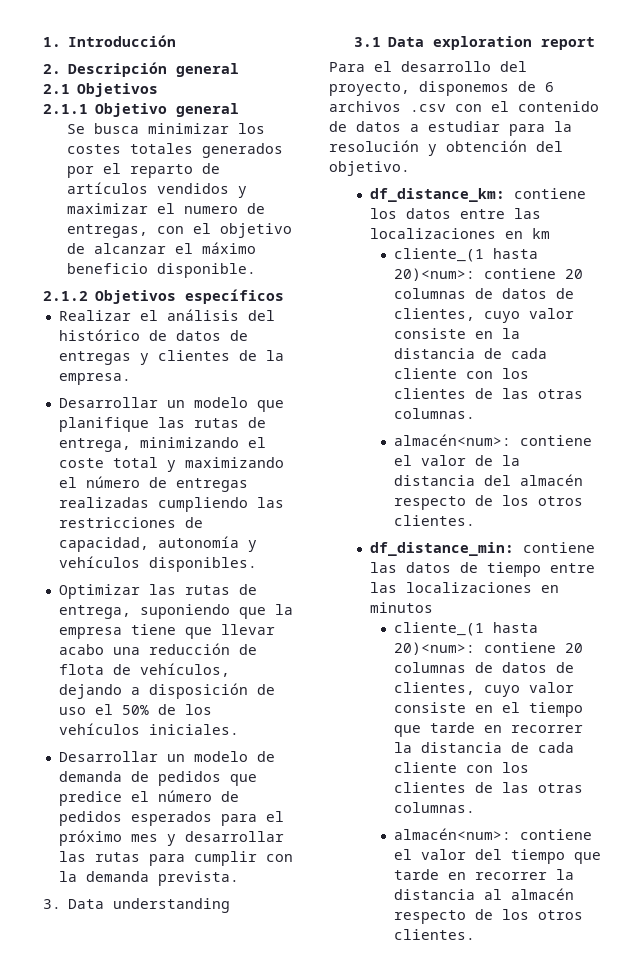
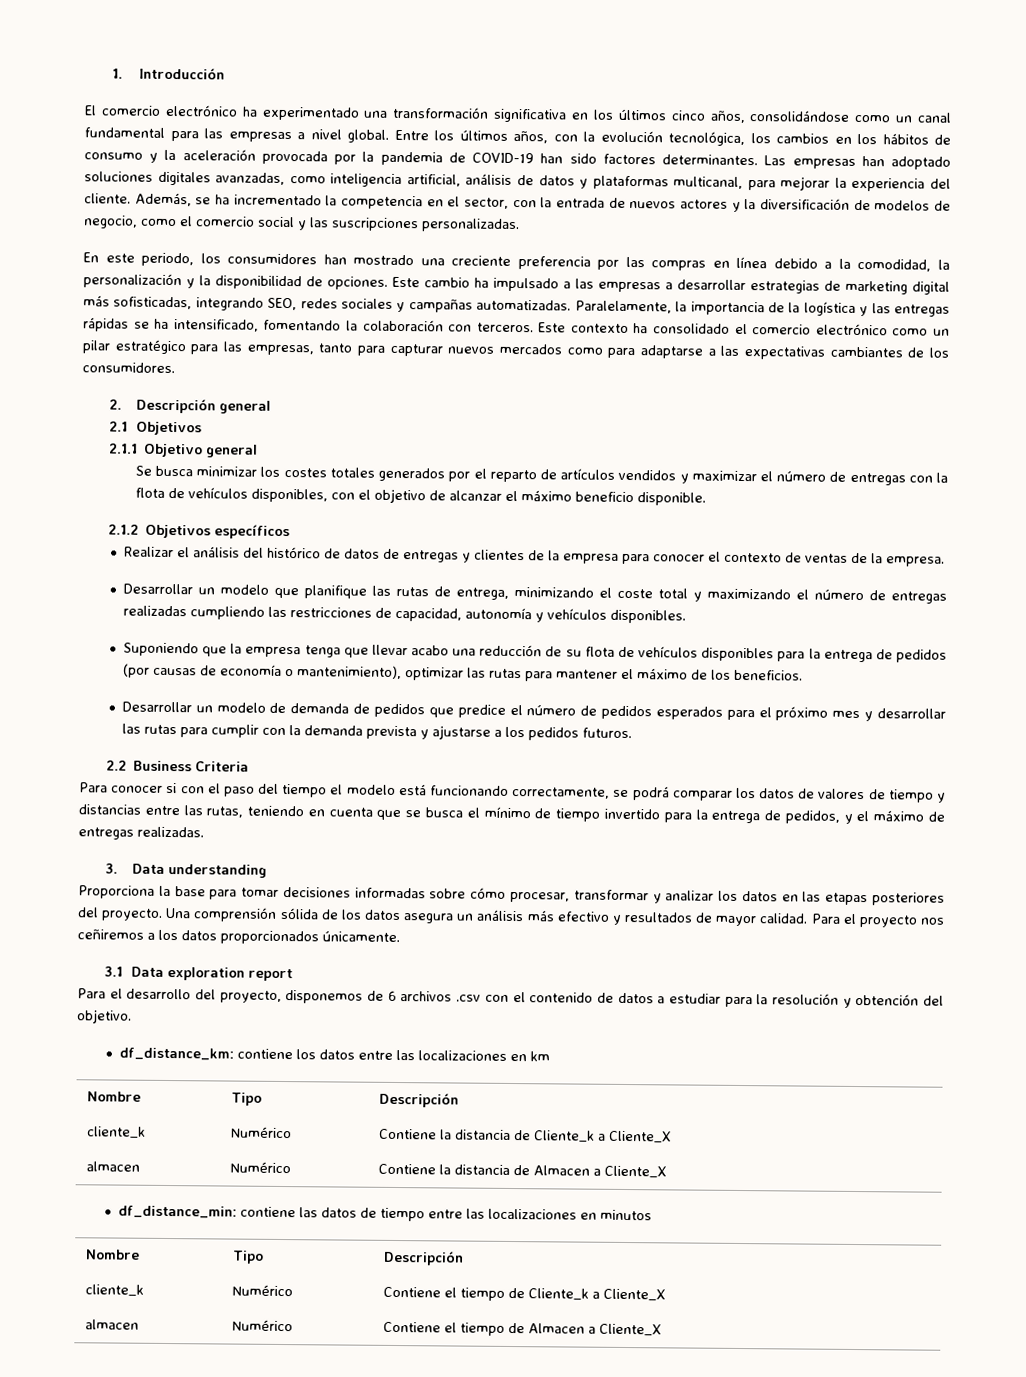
+ El comercio electrónico ha experimentado una transformación significativa en los últimos cinco años, consolidándose como un canal fundamental para las empresas a nivel global. Entre los últimos años, con la evolución tecnológica, los cambios en los hábitos de consumo y la aceleración provocada por la pandemia de COVID-19 han sido factores determinantes. Las empresas han adoptado soluciones digitales avanzadas, como inteligencia artificial, análisis de datos y plataformas multicanal, para mejorar la experiencia del cliente. Además, se ha incrementado la competencia en el sector, con la entrada de nuevos actores y la diversificación de modelos de negocio, como el comercio social y las suscripciones personalizadas.
+ En este periodo, los consumidores han mostrado una creciente preferencia por las compras en línea debido a la comodidad, la personalización y la disponibilidad de opciones. Este cambio ha impulsado a las empresas a desarrollar estrategias de marketing digital más sofisticadas, integrando SEO, redes sociales y campañas automatizadas. Paralelamente, la importancia de la logística y las entregas rápidas se ha intensificado, fomentando la colaboración con terceros. Este contexto ha consolidado el comercio electrónico como un pilar estratégico para las empresas, tanto para capturar nuevos mercados como para adaptarse a las expectativas cambiantes de los consumidores.
- Se busca minimizar los costes totales generados por el reparto de artículos vendidos y maximizar el numero de entregas, con el objetivo de alcanzar el máximo beneficio disponible.
+ Se busca minimizar los costes totales generados por el reparto de artículos vendidos y maximizar el número de entregas con la flota de vehículos disponibles, con el objetivo de alcanzar el máximo beneficio disponible.
- Realizar el análisis del histórico de datos de entregas y clientes de la empresa.
+ Realizar el análisis del histórico de datos de entregas y clientes de la empresa para conocer el contexto de ventas de la empresa.
- Optimizar las rutas de entrega, suponiendo que la empresa tiene que llevar acabo una reducción de flota de vehículos, dejando a disposición de uso el 50% de los vehículos iniciales.
+ Suponiendo que la empresa tenga que llevar acabo una reducción de su flota de vehículos disponibles para la entrega de pedidos (por causas de economía o mantenimiento), optimizar las rutas para mantener el máximo de los beneficios.
- Desarrollar un modelo de demanda de pedidos que predice el número de pedidos esperados para el próximo mes y desarrollar las rutas para cumplir con la demanda prevista.
+ Desarrollar un modelo de demanda de pedidos que predice el número de pedidos esperados para el próximo mes y desarrollar las rutas para cumplir con la demanda prevista y ajustarse a los pedidos futuros.
+ 2.2 Business Criteria
+ Para conocer si con el paso del tiempo el modelo está funcionando correctamente, se podrá comparar los datos de valores de tiempo y distancias entre las rutas, teniendo en cuenta que se busca el mínimo de tiempo invertido para la entrega de pedidos, y el máximo de entregas realizadas.
  3. Data understanding
+ Proporciona la base para tomar decisiones informadas sobre cómo procesar, transformar y analizar los datos en las etapas posteriores del proyecto. Una comprensión sólida de los datos asegura un análisis más efectivo y resultados de mayor calidad. Para el proyecto nos ceñiremos a los datos proporcionados únicamente.
  df_distance_km: contiene los datos entre las localizaciones en km
- cliente_(1 hasta 20)<num>: contiene 20 columnas de datos de clientes, cuyo valor consiste en la distancia de cada cliente con los clientes de las otras columnas.
- almacén<num>: contiene el valor de la distancia del almacén respecto de los otros clientes.
+ Nombre | Tipo | Descripción
+ cliente_k | Numérico | Contiene la distancia de Cliente_k a Cliente_X
+ almacen | Numérico | Contiene la distancia de Almacen a Cliente_X
  df_distance_min: contiene las datos de tiempo entre las localizaciones en minutos
- cliente_(1 hasta 20)<num>: contiene 20 columnas de datos de clientes, cuyo valor consiste en el tiempo que tarde en recorrer la distancia de cada cliente con los clientes de las otras columnas.
- almacén<num>: contiene el valor del tiempo que tarde en recorrer la distancia al almacén respecto de los otros clientes.
+ Nombre | Tipo | Descripción
+ cliente_k | Numérico | Contiene el tiempo de Cliente_k a Cliente_X
+ almacen | Numérico | Contiene el tiempo de Almacen a Cliente_X

